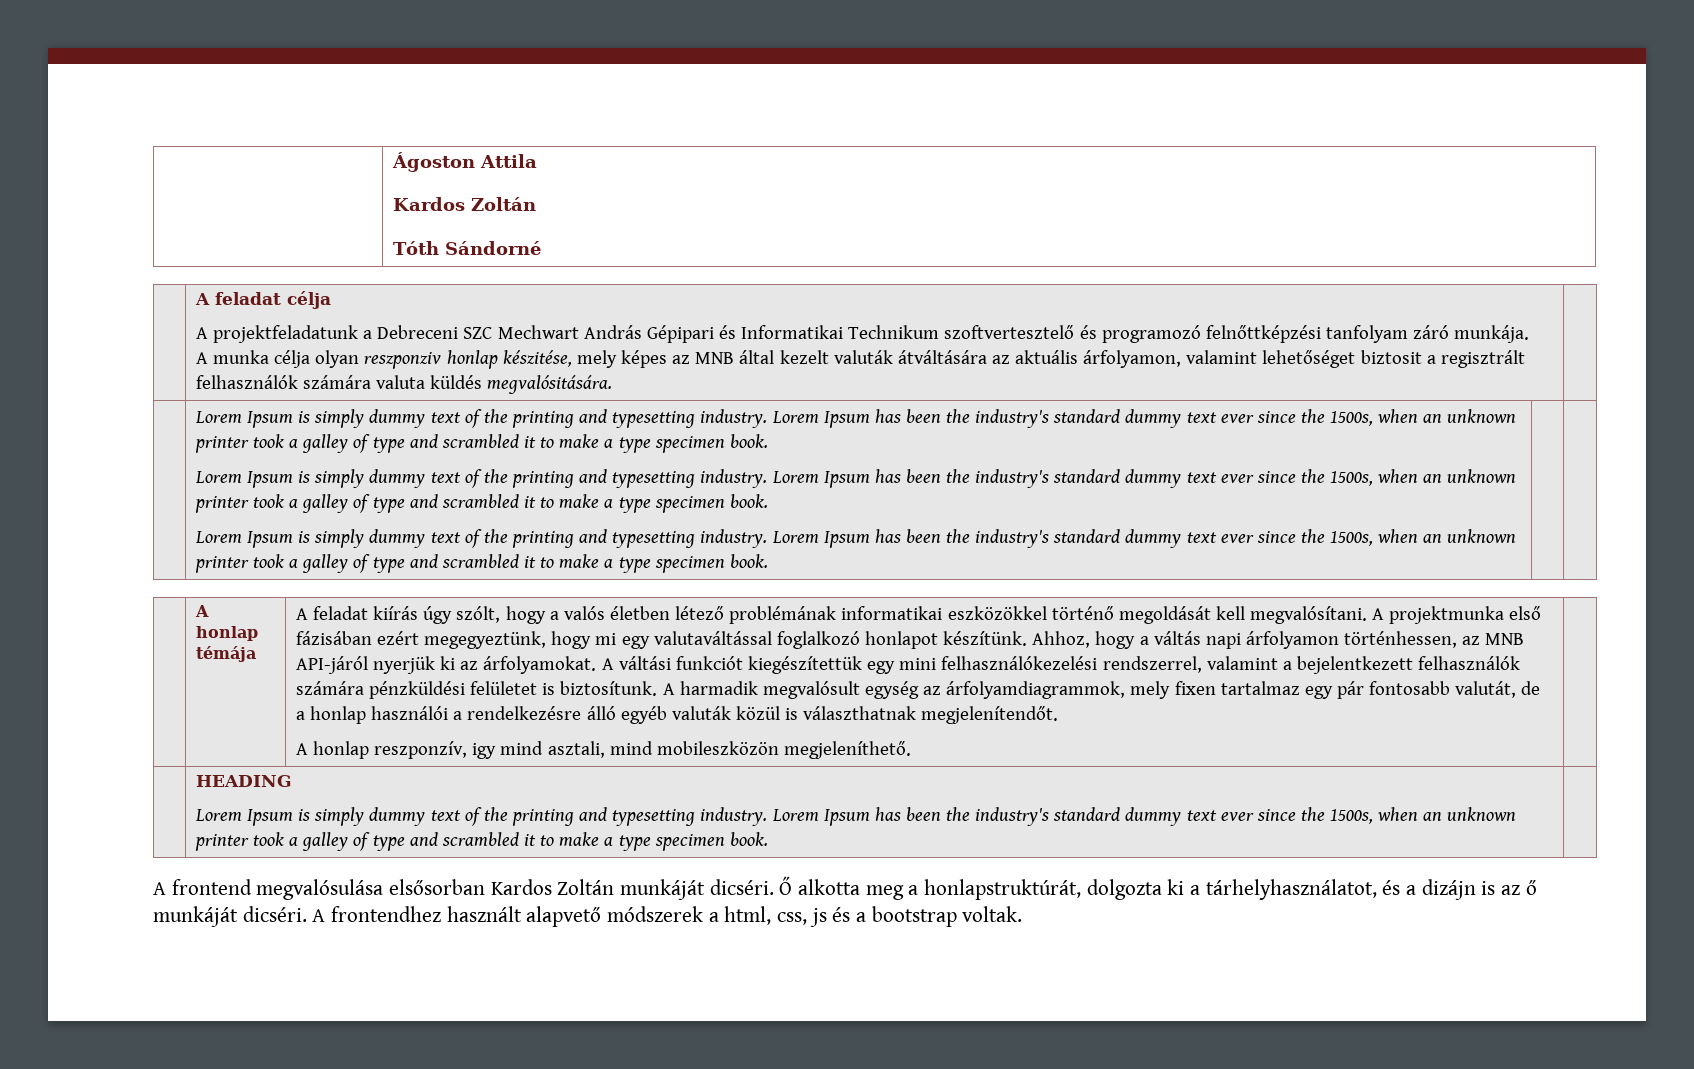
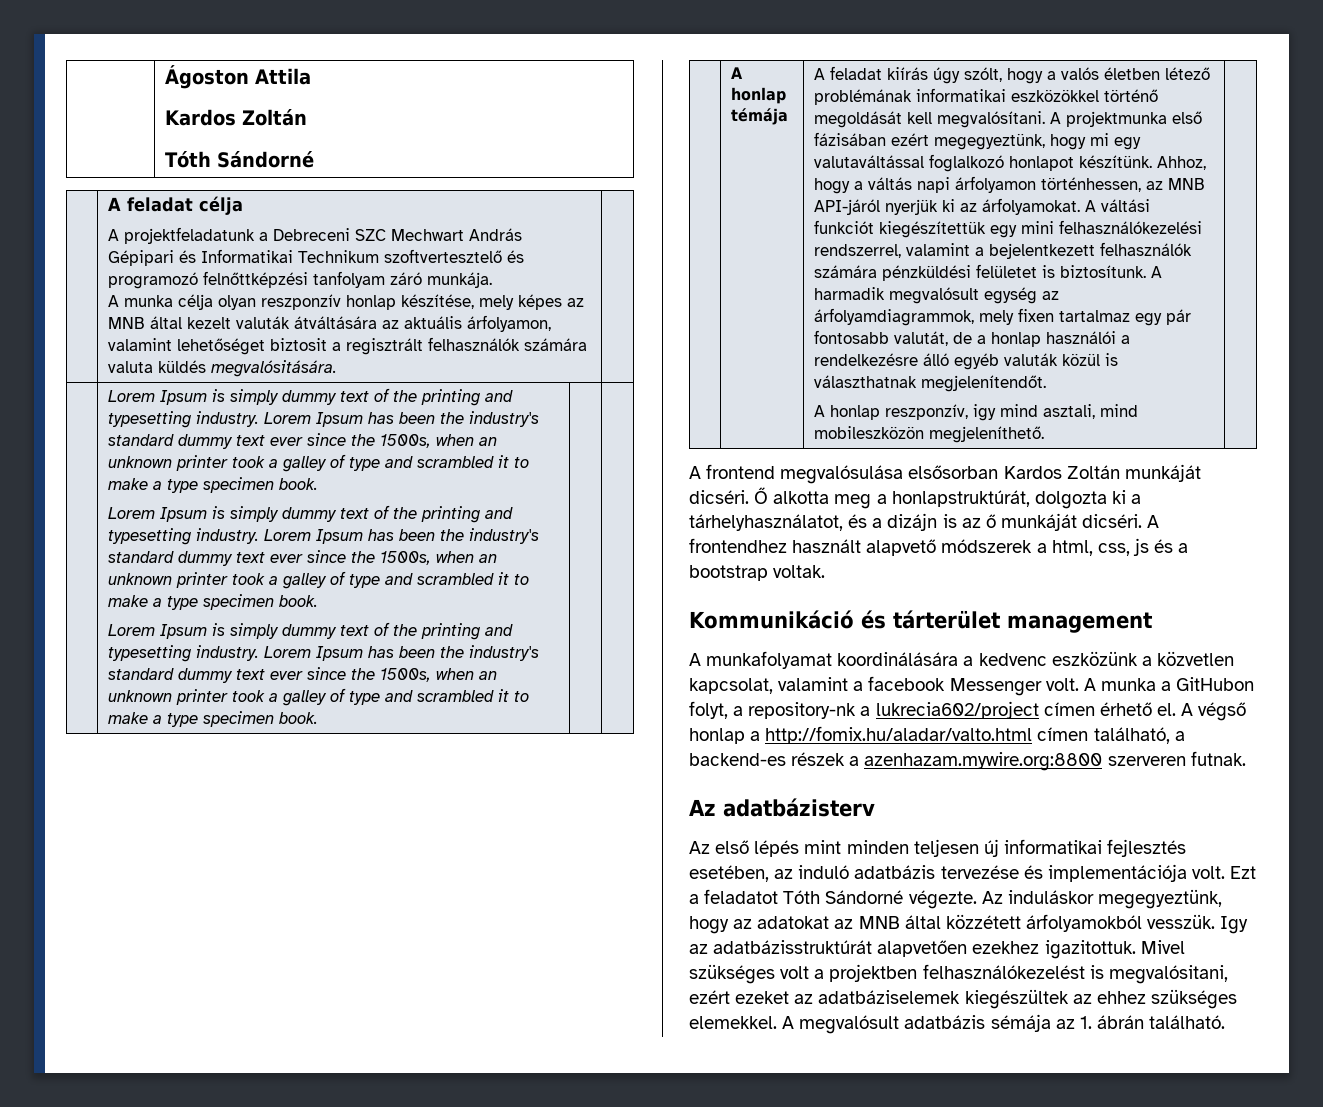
- A munka célja olyan reszponziv honlap készitése, mely képes az MNB által kezelt valuták átváltására az aktuális árfolyamon, valamint lehetőséget biztosit a regisztrált felhasználók számára valuta küldés megvalósitására.
+ A munka célja olyan reszponzív honlap készítése, mely képes az MNB által kezelt valuták átváltására az aktuális árfolyamon, valamint lehetőséget biztosit a regisztrált felhasználók számára valuta küldés megvalósitására.
- HEADING
- Lorem Ipsum is simply dummy text of the printing and typesetting industry. Lorem Ipsum has been the industry's standard dummy text ever since the 1500s, when an unknown printer took a galley of type and scrambled it to make a type specimen book.
+ Kommunikáció és tárterület management
+ A munkafolyamat koordinálására a kedvenc eszközünk a közvetlen kapcsolat, valamint a facebook Messenger volt. A munka a GitHubon folyt, a repository-nk a lukrecia602/project címen érhető el. A végső honlap a http://fomix.hu/aladar/valto.html címen található, a backend-es részek a azenhazam.mywire.org:8800 szerveren futnak.
+ Az adatbázisterv
+ Az első lépés mint minden teljesen új informatikai fejlesztés esetében, az induló adatbázis tervezése és implementációja volt. Ezt a feladatot Tóth Sándorné végezte. Az induláskor megegyeztünk, hogy az adatokat az MNB által közzétett árfolyamokból vesszük. Igy az adatbázisstruktúrát alapvetően ezekhez igazitottuk. Mivel szükséges volt a projektben felhasználókezelést is megvalósitani, ezért ezeket az adatbáziselemek kiegészültek az ehhez szükséges elemekkel. A megvalósult adatbázis sémája az 1. ábrán található.

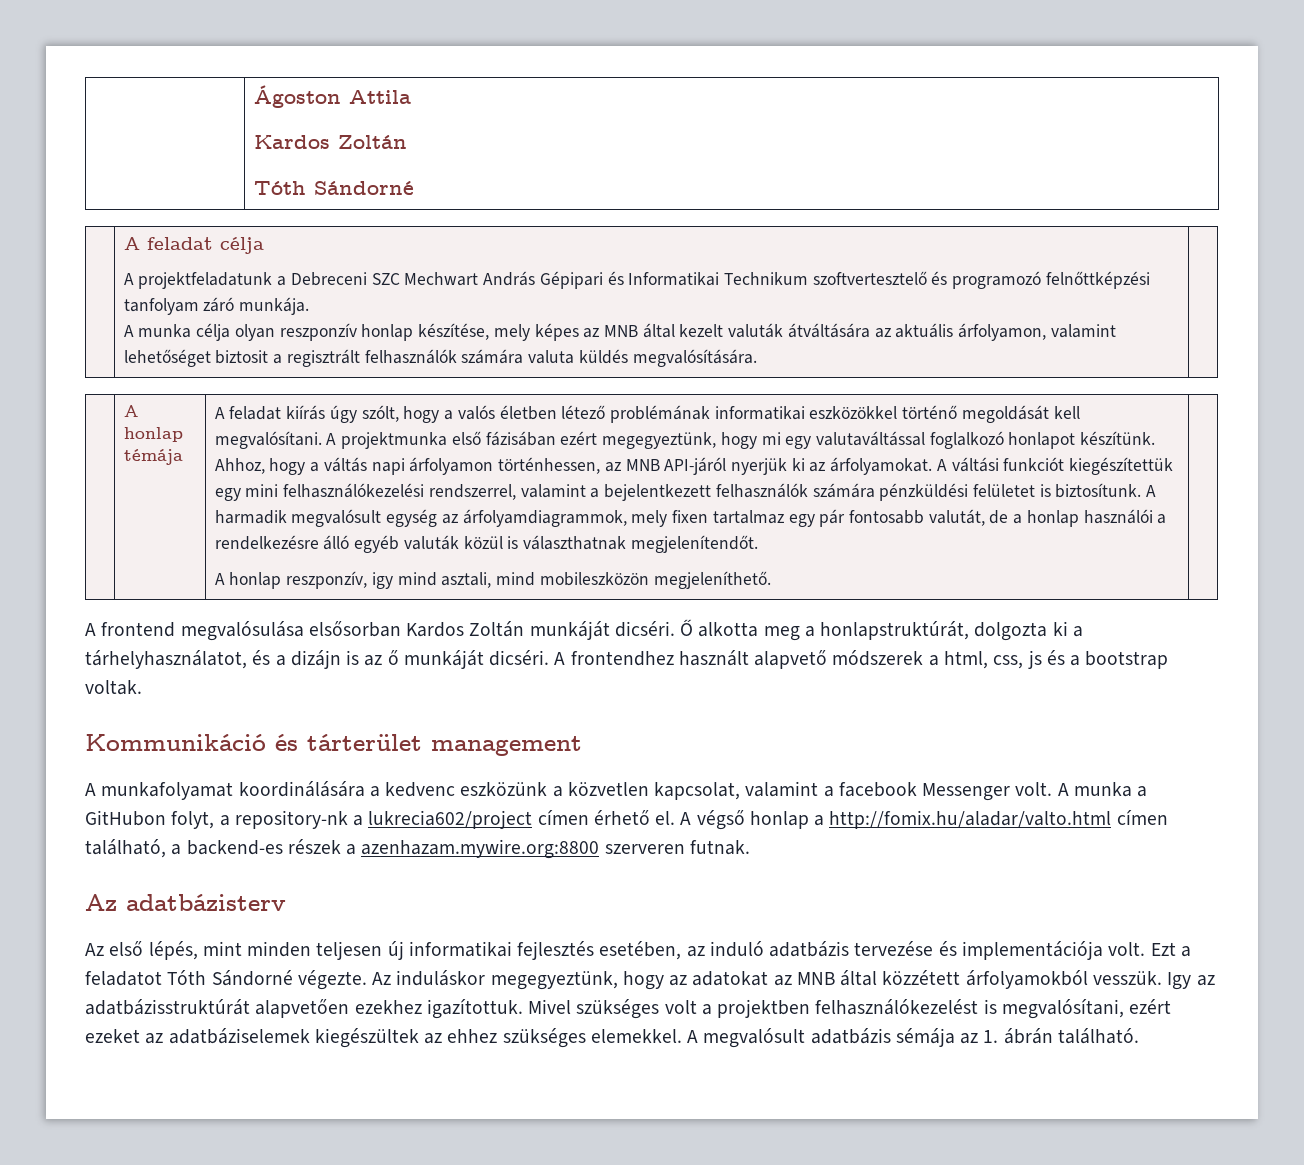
- A munka célja olyan reszponzív honlap készítése, mely képes az MNB által kezelt valuták átváltására az aktuális árfolyamon, valamint lehetőséget biztosit a regisztrált felhasználók számára valuta küldés megvalósitására. |
- | Lorem Ipsum is simply dummy text of the printing and typesetting industry. Lorem Ipsum has been the industry's standard dummy text ever since the 1500s, when an unknown printer took a galley of type and scrambled it to make a type specimen book.
- Lorem Ipsum is simply dummy text of the printing and typesetting industry. Lorem Ipsum has been the industry's standard dummy text ever since the 1500s, when an unknown printer took a galley of type and scrambled it to make a type specimen book.
- Lorem Ipsum is simply dummy text of the printing and typesetting industry. Lorem Ipsum has been the industry's standard dummy text ever since the 1500s, when an unknown printer took a galley of type and scrambled it to make a type specimen book.
+ A munka célja olyan reszponzív honlap készítése, mely képes az MNB által kezelt valuták átváltására az aktuális árfolyamon, valamint lehetőséget biztosit a regisztrált felhasználók számára valuta küldés megvalósítására.
- Az első lépés mint minden teljesen új informatikai fejlesztés esetében, az induló adatbázis tervezése és implementációja volt.
+ Az első lépés, mint minden teljesen új informatikai fejlesztés esetében, az induló adatbázis tervezése és implementációja volt.
- Igy az adatbázisstruktúrát alapvetően ezekhez igazitottuk.
+ Igy az adatbázisstruktúrát alapvetően ezekhez igazítottuk.
- Mivel szükséges volt a projektben felhasználókezelést is megvalósitani, ezért ezeket az adatbáziselemek kiegészültek az ehhez szükséges elemekkel.
+ Mivel szükséges volt a projektben felhasználókezelést is megvalósítani, ezért ezeket az adatbáziselemek kiegészültek az ehhez szükséges elemekkel.

